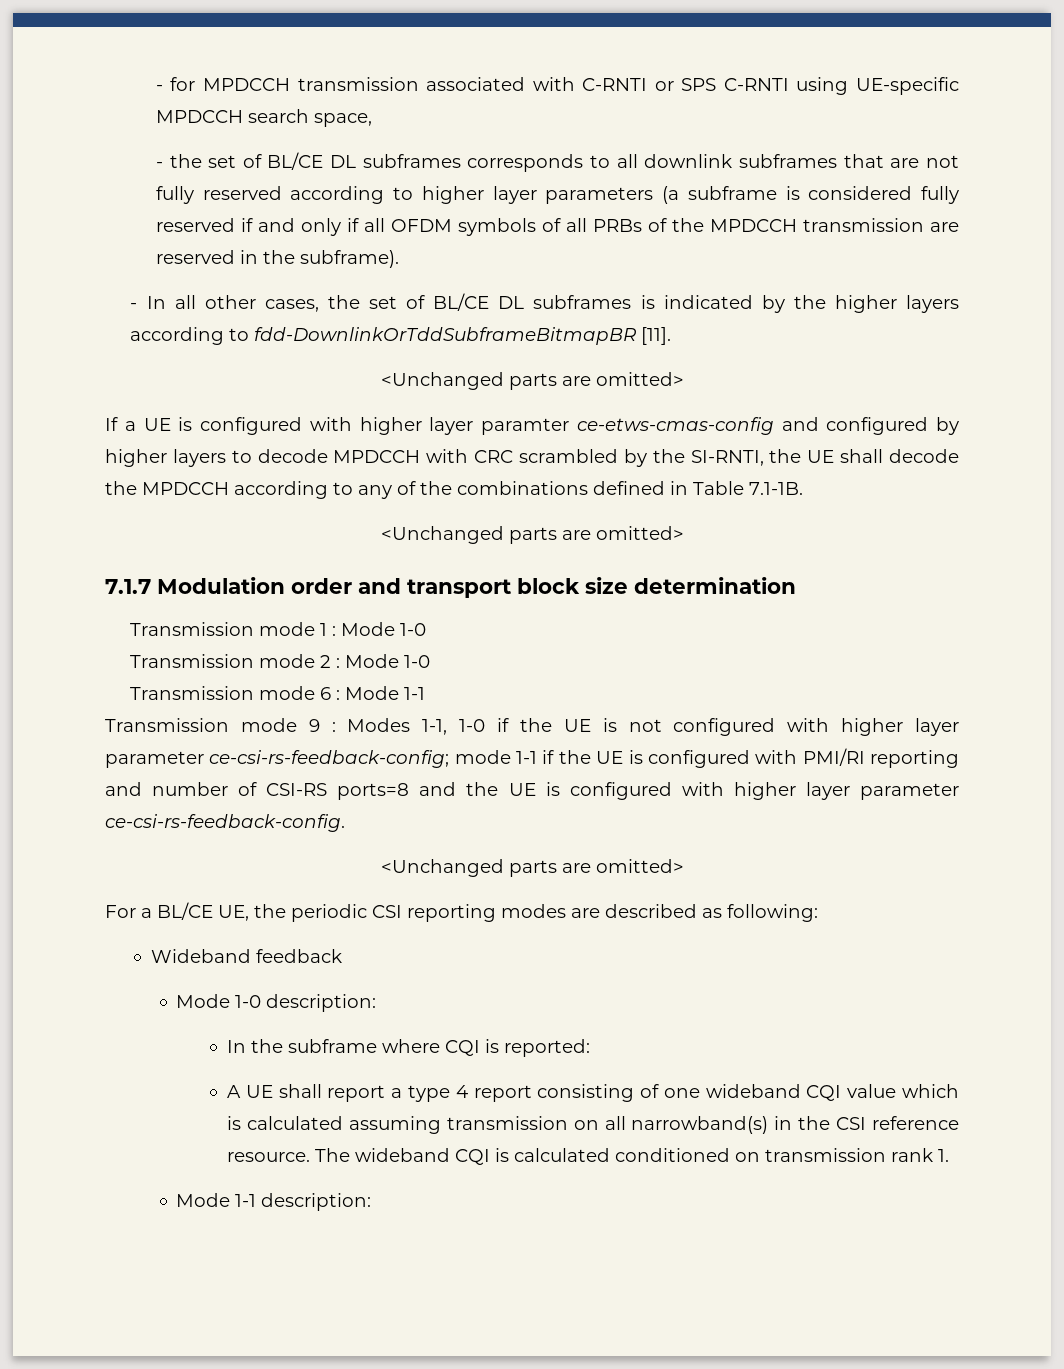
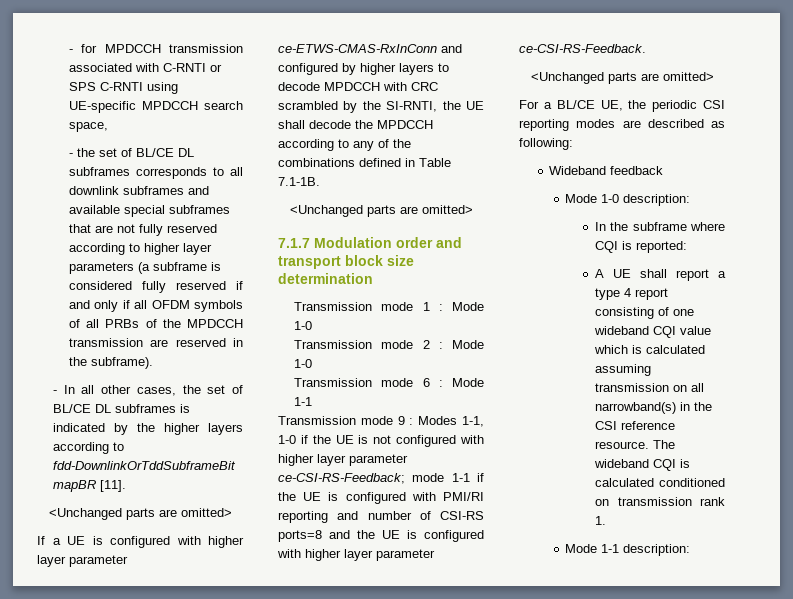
- - the set of BL/CE DL subframes corresponds to all downlink subframes that are not fully reserved according to higher layer parameters (a subframe is considered fully reserved if and only if all OFDM symbols of all PRBs of the MPDCCH transmission are reserved in the subframe).
+ - the set of BL/CE DL subframes corresponds to all downlink subframes and available special subframes that are not fully reserved according to higher layer parameters (a subframe is considered fully reserved if and only if all OFDM symbols of all PRBs of the MPDCCH transmission are reserved in the subframe).
- If a UE is configured with higher layer paramter ce-etws-cmas-config and configured by higher layers to decode MPDCCH with CRC scrambled by the SI-RNTI, the UE shall decode the MPDCCH according to any of the combinations defined in Table 7.1-1B.
+ If a UE is configured with higher layer parameter ce-ETWS-CMAS-RxInConn and configured by higher layers to decode MPDCCH with CRC scrambled by the SI-RNTI, the UE shall decode the MPDCCH according to any of the combinations defined in Table 7.1-1B.
- Transmission mode 9 : Modes 1-1, 1-0 if the UE is not configured with higher layer parameter ce-csi-rs-feedback-config; mode 1-1 if the UE is configured with PMI/RI reporting and number of CSI-RS ports=8 and the UE is configured with higher layer parameter ce-csi-rs-feedback-config.
+ Transmission mode 9 : Modes 1-1, 1-0 if the UE is not configured with higher layer parameter ce-CSI-RS-Feedback; mode 1-1 if the UE is configured with PMI/RI reporting and number of CSI-RS ports=8 and the UE is configured with higher layer parameter ce-CSI-RS-Feedback.

